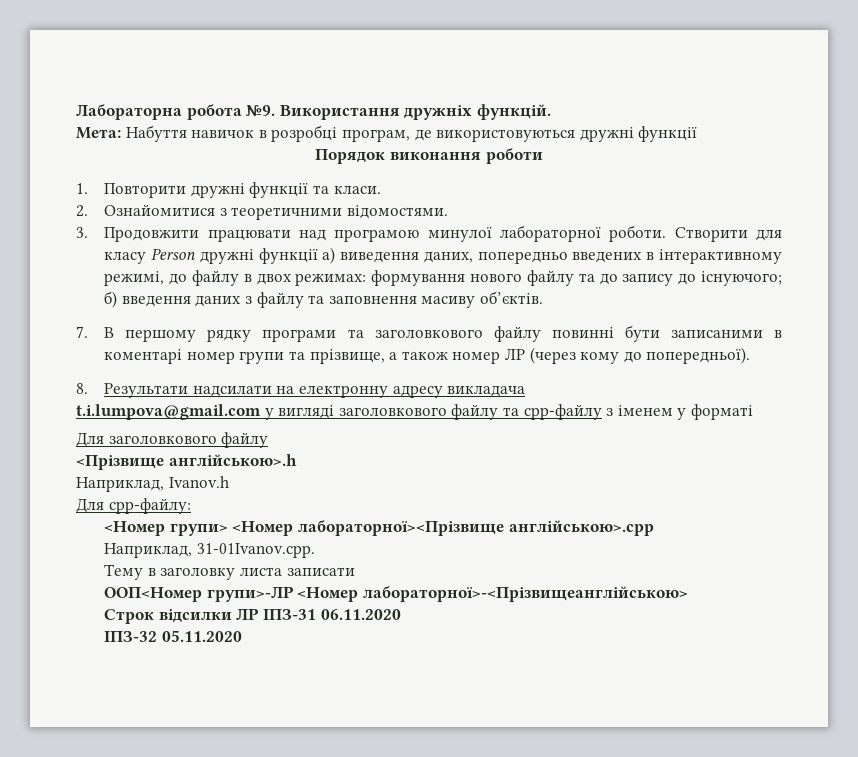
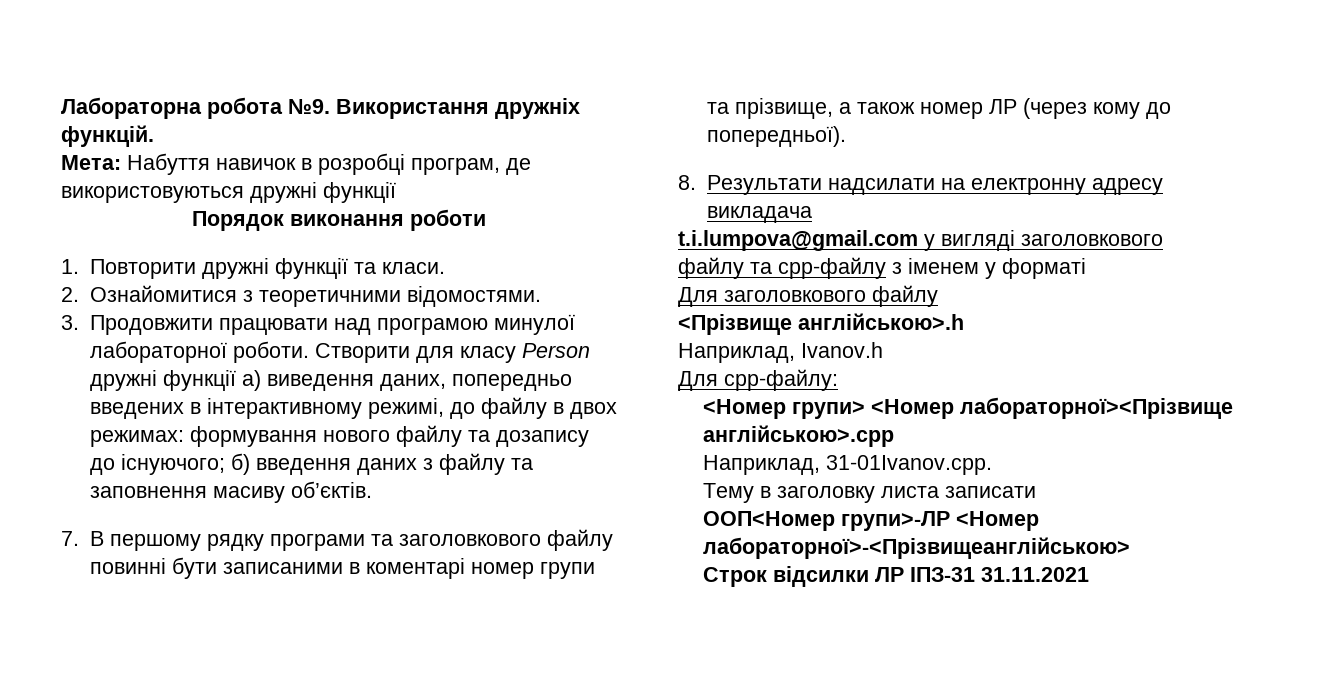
- Створити для класу Person дружні функції а) виведення даних, попередньо введених в інтерактивному режимі, до файлу в двох режимах: формування нового файлу та до запису до існуючого; б) введення даних з файлу та заповнення масиву об’єктів.
+ Створити для класу Person дружні функції а) виведення даних, попередньо введених в інтерактивному режимі, до файлу в двох режимах: формування нового файлу та дозапису до існуючого; б) введення даних з файлу та заповнення масиву об’єктів.
- Строк відсилки ЛР ІПЗ-31 06.11.2020
- ІПЗ-32 05.11.2020
+ Строк відсилки ЛР ІПЗ-31 31.11.2021

